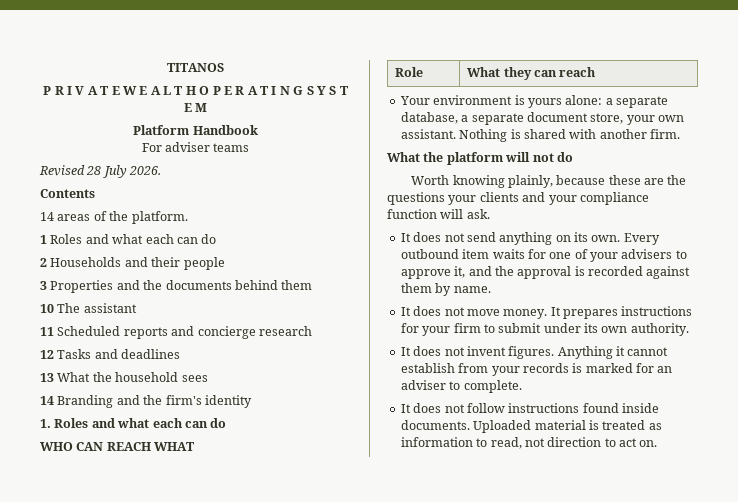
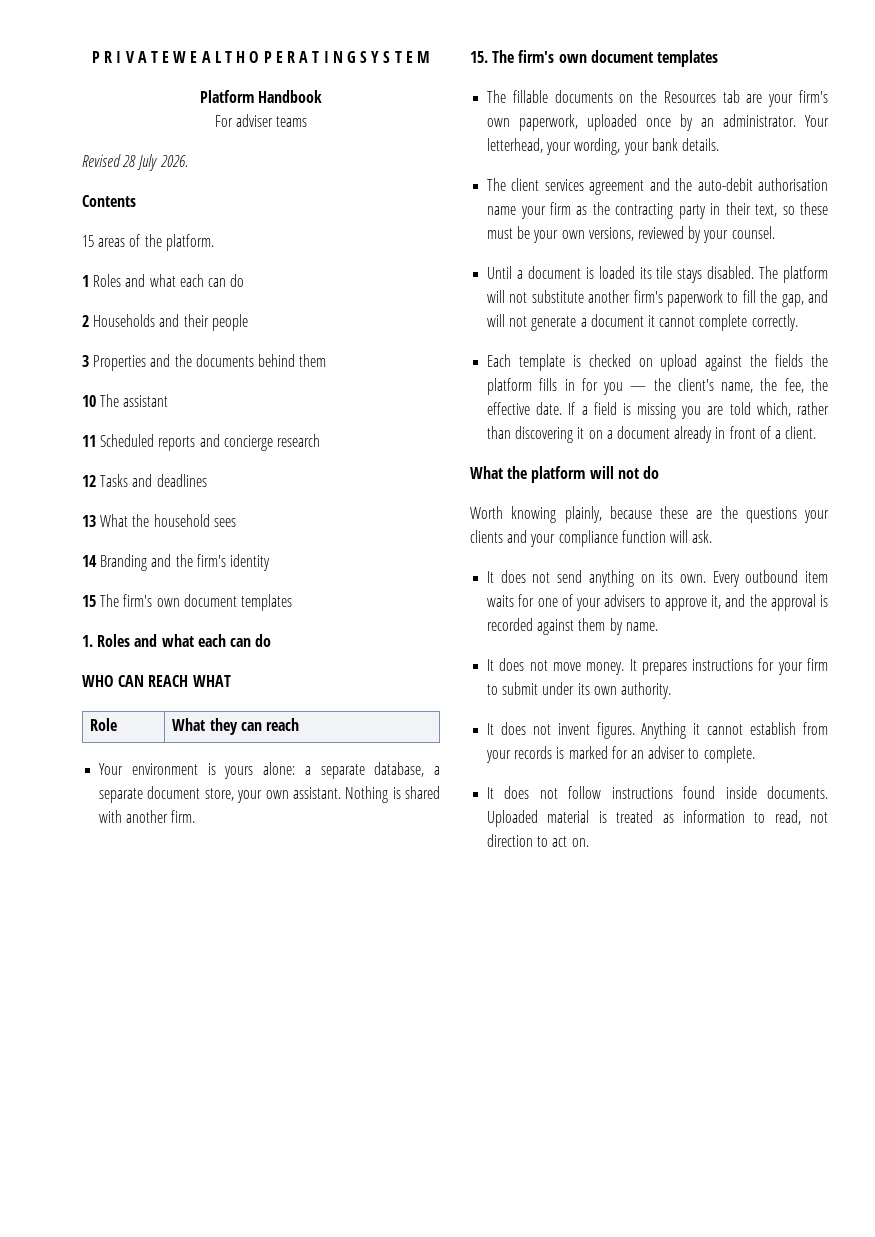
- TITANOS
- 14 areas of the platform.
+ 15 areas of the platform.
+ 15 The firm's own document templates
+ 15. The firm's own document templates
+ The fillable documents on the Resources tab are your firm's own paperwork, uploaded once by an administrator. Your letterhead, your wording, your bank details.
+ The client services agreement and the auto-debit authorisation name your firm as the contracting party in their text, so these must be your own versions, reviewed by your counsel.
+ Until a document is loaded its tile stays disabled. The platform will not substitute another firm's paperwork to fill the gap, and will not generate a document it cannot complete correctly.
+ Each template is checked on upload against the fields the platform fills in for you — the client's name, the fee, the effective date. If a field is missing you are told which, rather than discovering it on a document already in front of a client.

